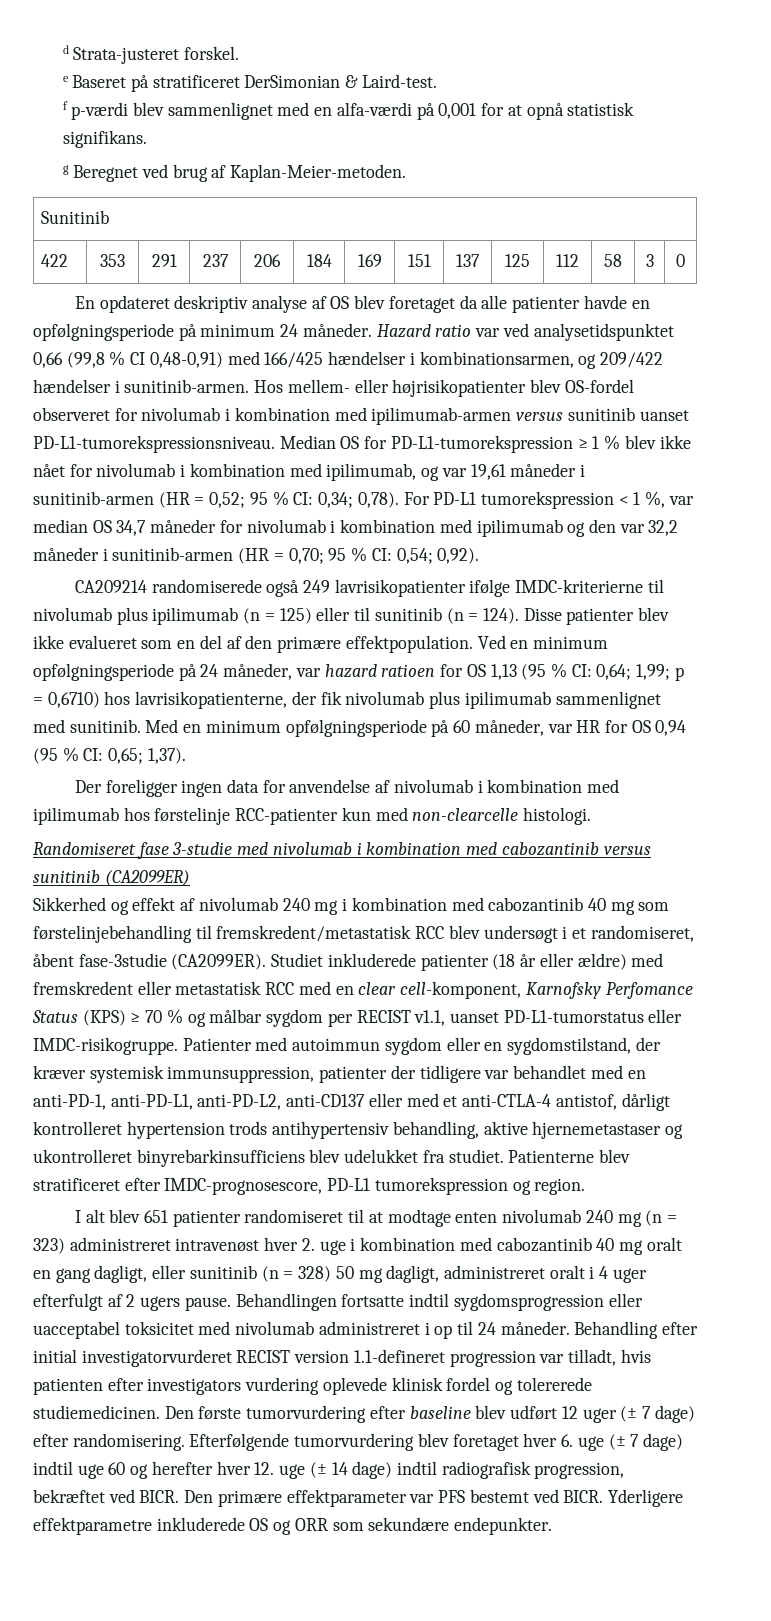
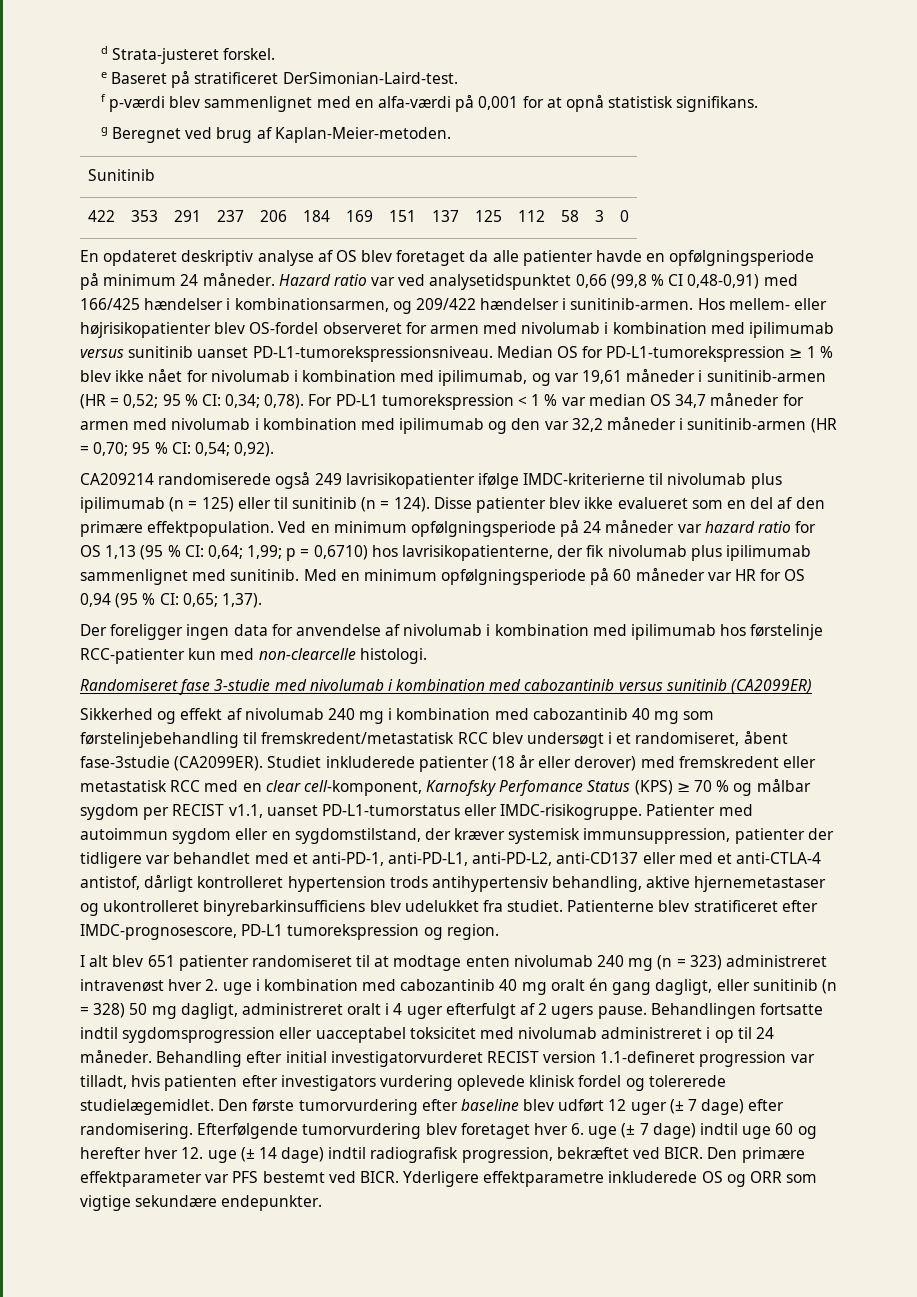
- e Baseret på stratificeret DerSimonian & Laird-test.
+ e Baseret på stratificeret DerSimonian-Laird-test.
- Hos mellem- eller højrisikopatienter blev OS-fordel observeret for nivolumab i kombination med ipilimumab-armen versus sunitinib uanset PD-L1-tumorekspressionsniveau.
+ Hos mellem- eller højrisikopatienter blev OS-fordel observeret for armen med nivolumab i kombination med ipilimumab versus sunitinib uanset PD-L1-tumorekspressionsniveau.
- For PD-L1 tumorekspression < 1 %, var median OS 34,7 måneder for nivolumab i kombination med ipilimumab og den var 32,2 måneder i sunitinib-armen (HR = 0,70; 95 % CI: 0,54; 0,92).
+ For PD-L1 tumorekspression < 1 % var median OS 34,7 måneder for armen med nivolumab i kombination med ipilimumab og den var 32,2 måneder i sunitinib-armen (HR = 0,70; 95 % CI: 0,54; 0,92).
- Ved en minimum opfølgningsperiode på 24 måneder, var hazard ratioen for OS 1,13 (95 % CI: 0,64; 1,99; p = 0,6710) hos lavrisikopatienterne, der fik nivolumab plus ipilimumab sammenlignet med sunitinib.
+ Ved en minimum opfølgningsperiode på 24 måneder var hazard ratio for OS 1,13 (95 % CI: 0,64; 1,99; p = 0,6710) hos lavrisikopatienterne, der fik nivolumab plus ipilimumab sammenlignet med sunitinib.
- Med en minimum opfølgningsperiode på 60 måneder, var HR for OS 0,94 (95 % CI: 0,65; 1,37).
+ Med en minimum opfølgningsperiode på 60 måneder var HR for OS 0,94 (95 % CI: 0,65; 1,37).
- Studiet inkluderede patienter (18 år eller ældre) med fremskredent eller metastatisk RCC med en clear cell-komponent, Karnofsky Perfomance Status (KPS) ≥ 70 % og målbar sygdom per RECIST v1.1, uanset PD-L1-tumorstatus eller IMDC-risikogruppe.
+ Studiet inkluderede patienter (18 år eller derover) med fremskredent eller metastatisk RCC med en clear cell-komponent, Karnofsky Perfomance Status (KPS) ≥ 70 % og målbar sygdom per RECIST v1.1, uanset PD-L1-tumorstatus eller IMDC-risikogruppe.
- Patienter med autoimmun sygdom eller en sygdomstilstand, der kræver systemisk immunsuppression, patienter der tidligere var behandlet med en anti-PD-1, anti-PD-L1, anti-PD-L2, anti-CD137 eller med et anti-CTLA-4 antistof, dårligt kontrolleret hypertension trods antihypertensiv behandling, aktive hjernemetastaser og ukontrolleret binyrebarkinsufficiens blev udelukket fra studiet.
+ Patienter med autoimmun sygdom eller en sygdomstilstand, der kræver systemisk immunsuppression, patienter der tidligere var behandlet med et anti-PD-1, anti-PD-L1, anti-PD-L2, anti-CD137 eller med et anti-CTLA-4 antistof, dårligt kontrolleret hypertension trods antihypertensiv behandling, aktive hjernemetastaser og ukontrolleret binyrebarkinsufficiens blev udelukket fra studiet.
- I alt blev 651 patienter randomiseret til at modtage enten nivolumab 240 mg (n = 323) administreret intravenøst hver 2. uge i kombination med cabozantinib 40 mg oralt en gang dagligt, eller sunitinib (n = 328) 50 mg dagligt, administreret oralt i 4 uger efterfulgt af 2 ugers pause.
+ I alt blev 651 patienter randomiseret til at modtage enten nivolumab 240 mg (n = 323) administreret intravenøst hver 2. uge i kombination med cabozantinib 40 mg oralt én gang dagligt, eller sunitinib (n = 328) 50 mg dagligt, administreret oralt i 4 uger efterfulgt af 2 ugers pause.
- Behandling efter initial investigatorvurderet RECIST version 1.1-defineret progression var tilladt, hvis patienten efter investigators vurdering oplevede klinisk fordel og tolererede studiemedicinen.
+ Behandling efter initial investigatorvurderet RECIST version 1.1-defineret progression var tilladt, hvis patienten efter investigators vurdering oplevede klinisk fordel og tolererede studielægemidlet.
- Yderligere effektparametre inkluderede OS og ORR som sekundære endepunkter.
+ Yderligere effektparametre inkluderede OS og ORR som vigtige sekundære endepunkter.

